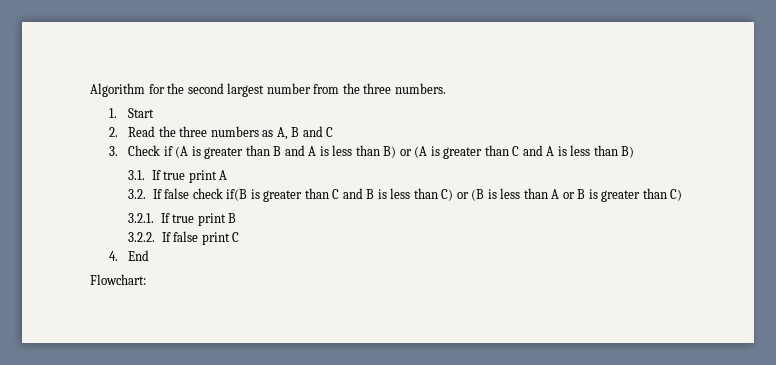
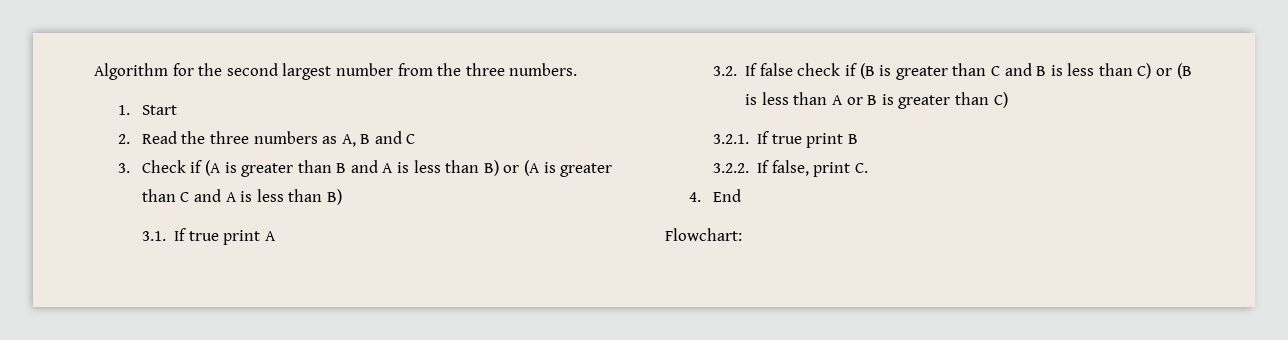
- 3.2. If false check if(B is greater than C and B is less than C) or (B is less than A or B is greater than C)
+ 3.2. If false check if (B is greater than C and B is less than C) or (B is less than A or B is greater than C)
- 3.2.2. If false print C
+ 3.2.2. If false, print C.

